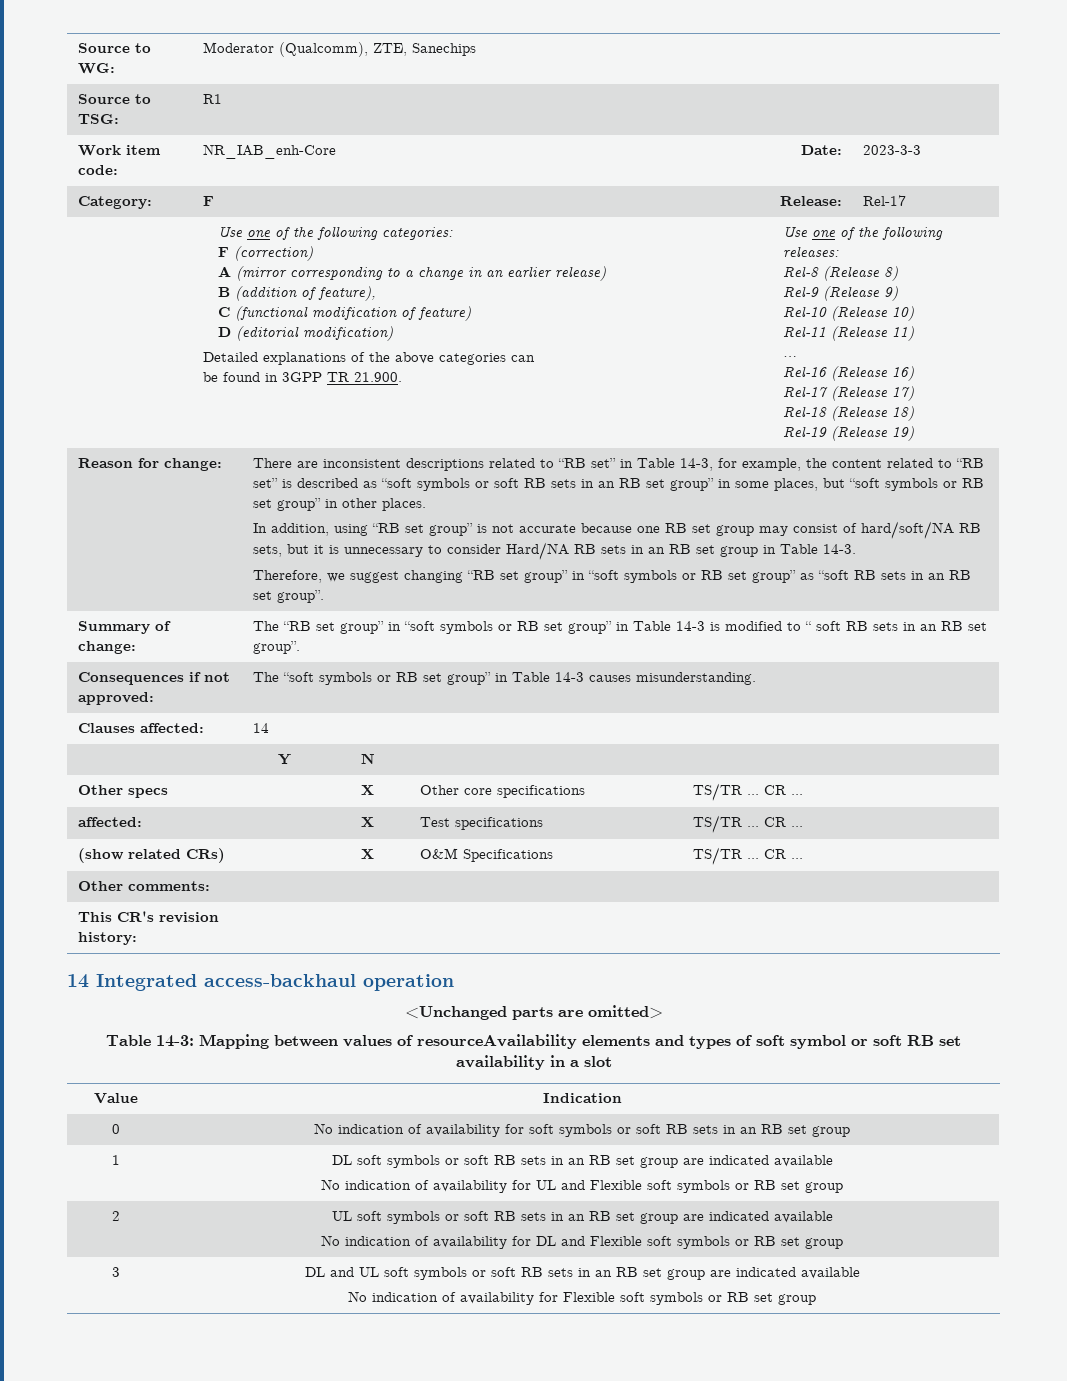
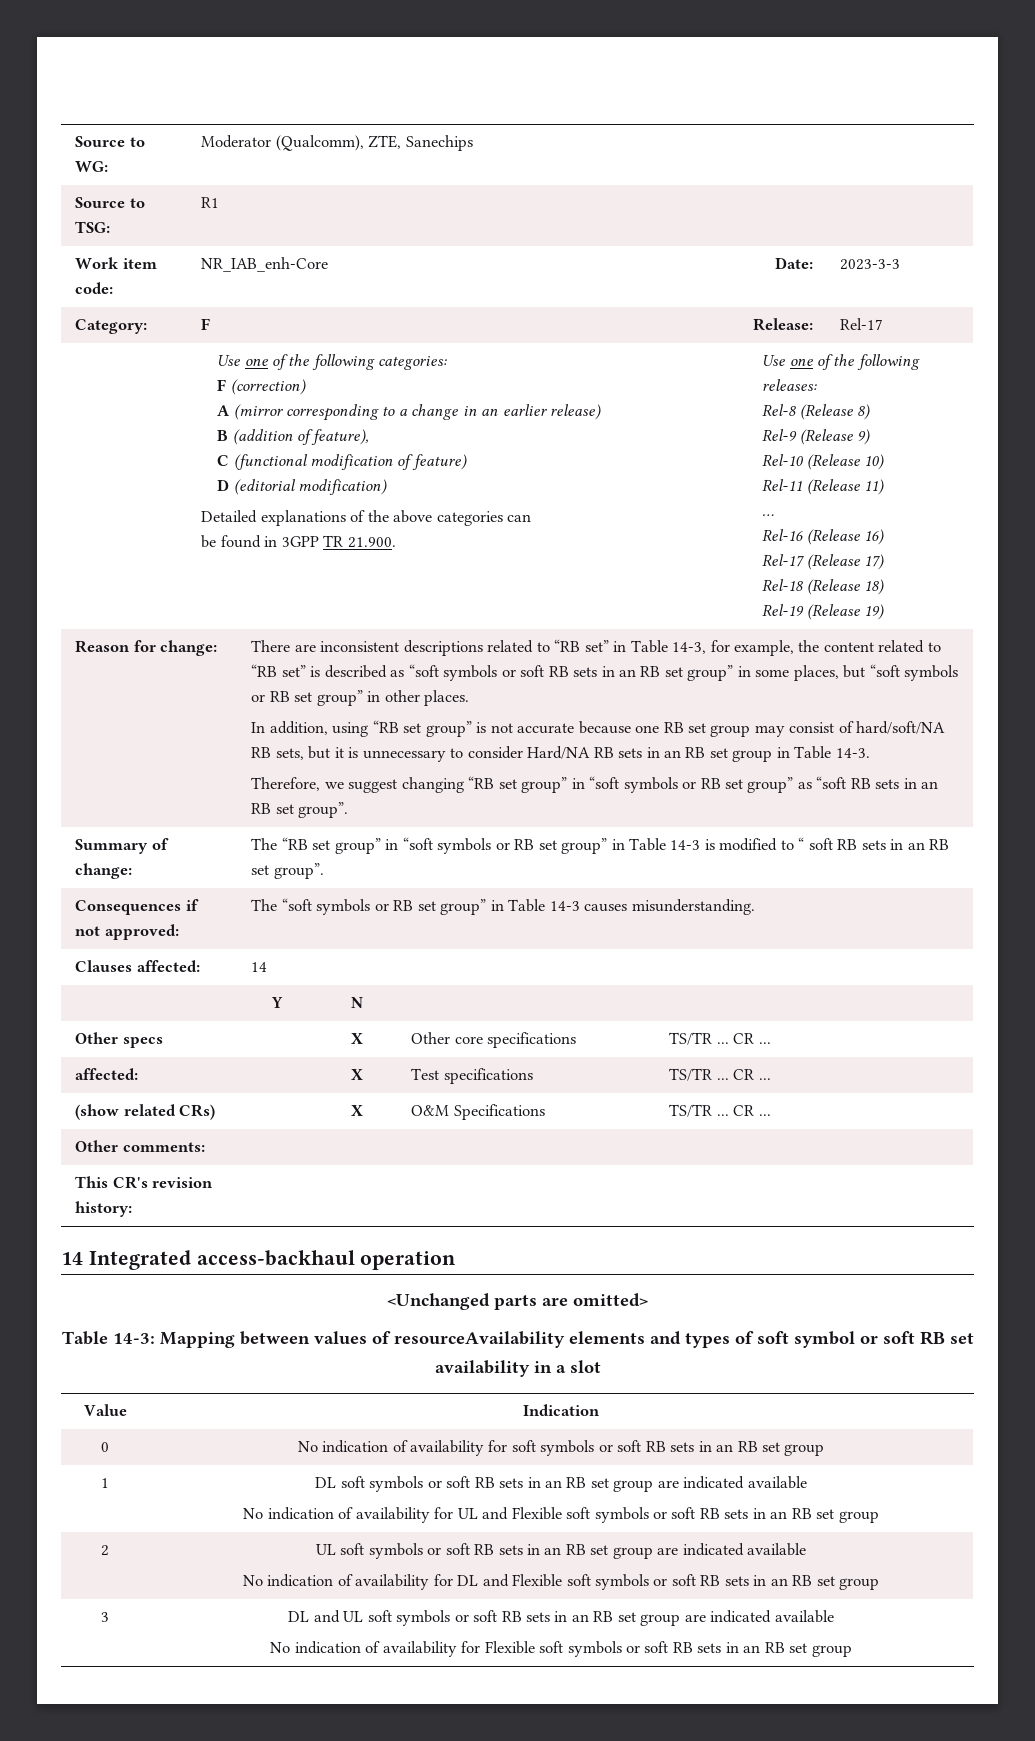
  1 | DL soft symbols or soft RB sets in an RB set group are indicated available
- No indication of availability for UL and Flexible soft symbols or RB set group
+ No indication of availability for UL and Flexible soft symbols or soft RB sets in an RB set group
  2 | UL soft symbols or soft RB sets in an RB set group are indicated available
- No indication of availability for DL and Flexible soft symbols or RB set group
+ No indication of availability for DL and Flexible soft symbols or soft RB sets in an RB set group
  3 | DL and UL soft symbols or soft RB sets in an RB set group are indicated available
- No indication of availability for Flexible soft symbols or RB set group
+ No indication of availability for Flexible soft symbols or soft RB sets in an RB set group

